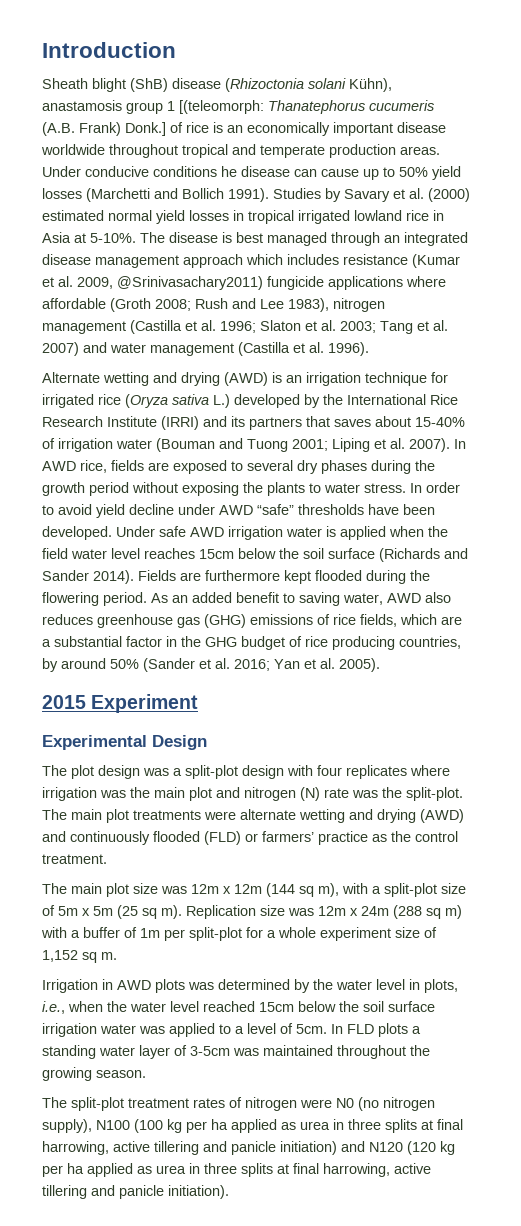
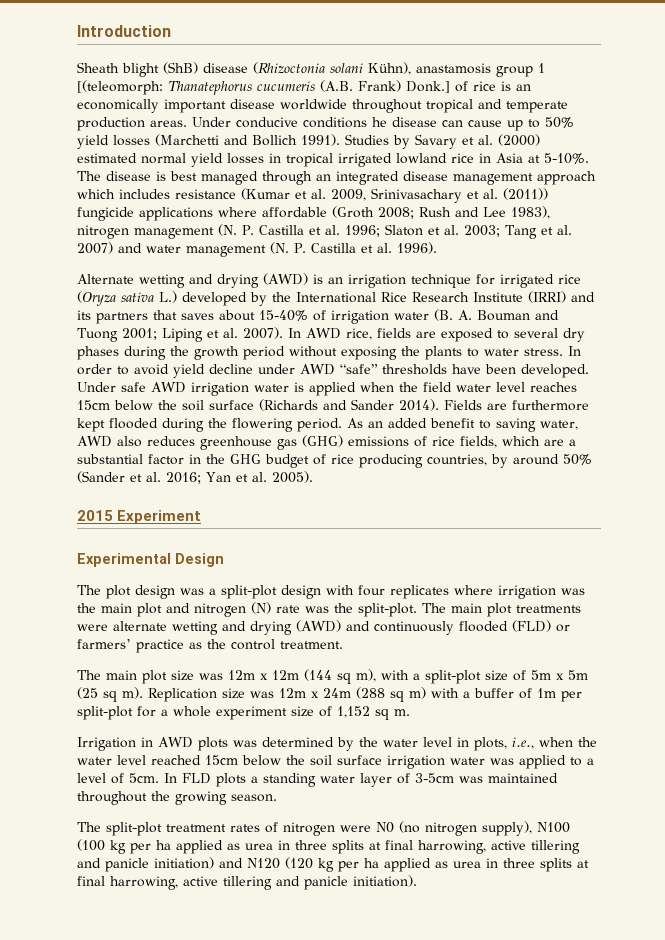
- The disease is best managed through an integrated disease management approach which includes resistance (Kumar et al. 2009, @Srinivasachary2011) fungicide applications where affordable (Groth 2008; Rush and Lee 1983), nitrogen management (Castilla et al. 1996; Slaton et al. 2003; Tang et al. 2007) and water management (Castilla et al. 1996).
+ The disease is best managed through an integrated disease management approach which includes resistance (Kumar et al. 2009, Srinivasachary et al. (2011)) fungicide applications where affordable (Groth 2008; Rush and Lee 1983), nitrogen management (N. P. Castilla et al. 1996; Slaton et al. 2003; Tang et al. 2007) and water management (N. P. Castilla et al. 1996).
- Alternate wetting and drying (AWD) is an irrigation technique for irrigated rice (Oryza sativa L.) developed by the International Rice Research Institute (IRRI) and its partners that saves about 15-40% of irrigation water (Bouman and Tuong 2001; Liping et al. 2007).
+ Alternate wetting and drying (AWD) is an irrigation technique for irrigated rice (Oryza sativa L.) developed by the International Rice Research Institute (IRRI) and its partners that saves about 15-40% of irrigation water (B. A. Bouman and Tuong 2001; Liping et al. 2007).

